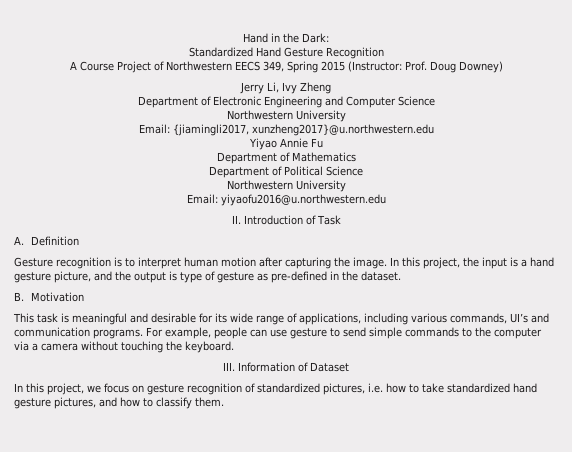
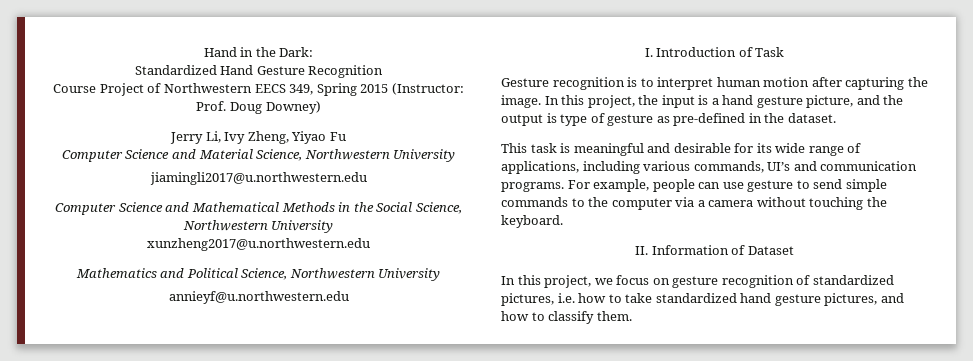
- A Course Project of Northwestern EECS 349, Spring 2015 (Instructor: Prof. Doug Downey)
+ Course Project of Northwestern EECS 349, Spring 2015 (Instructor: Prof. Doug Downey)
- Jerry Li, Ivy Zheng
- Department of Electronic Engineering and Computer Science
- Northwestern University
- Email: {jiamingli2017, xunzheng2017}@u.northwestern.edu
- Yiyao Annie Fu
- Department of Mathematics
- Department of Political Science
- Northwestern University
- Email: yiyaofu2016@u.northwestern.edu
- II. Introduction of Task
+ Jerry Li, Ivy Zheng, Yiyao Fu
+ Computer Science and Material Science, Northwestern University
+ jiamingli2017@u.northwestern.edu
+ Computer Science and Mathematical Methods in the Social Science, Northwestern University
+ xunzheng2017@u.northwestern.edu
+ Mathematics and Political Science, Northwestern University
+ annieyf@u.northwestern.edu
+ I. Introduction of Task
- A. Definition
- B. Motivation
- III. Information of Dataset
+ II. Information of Dataset

